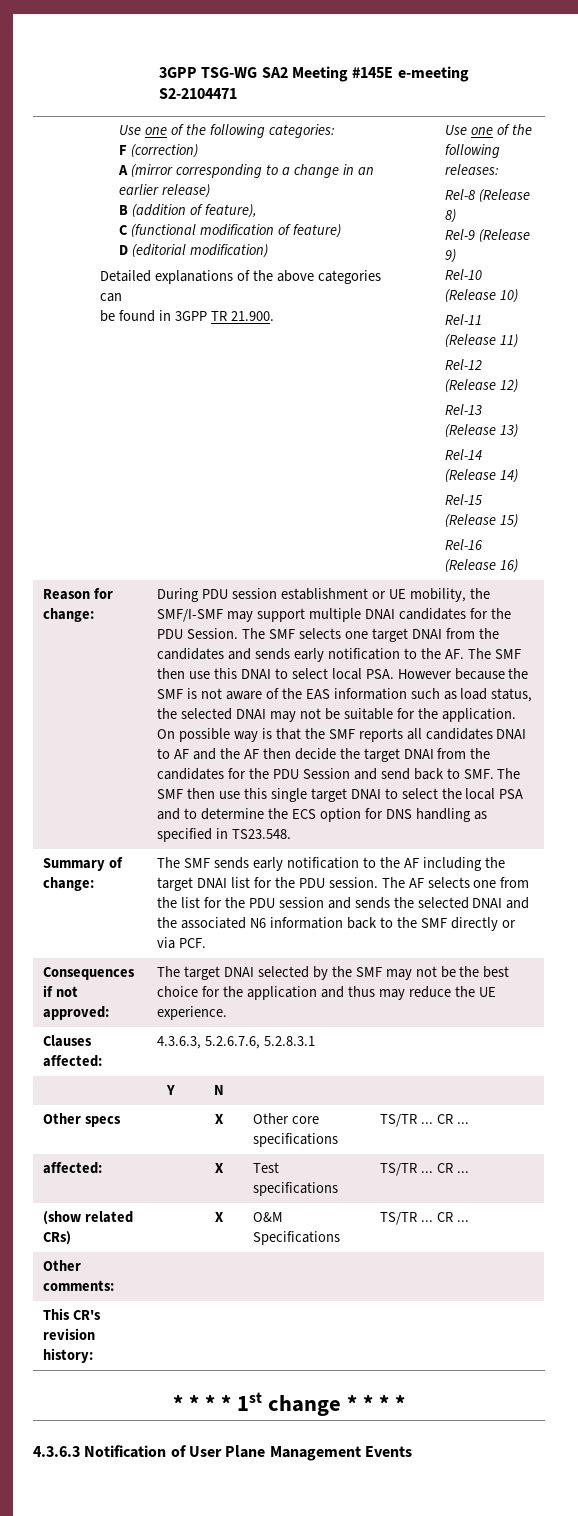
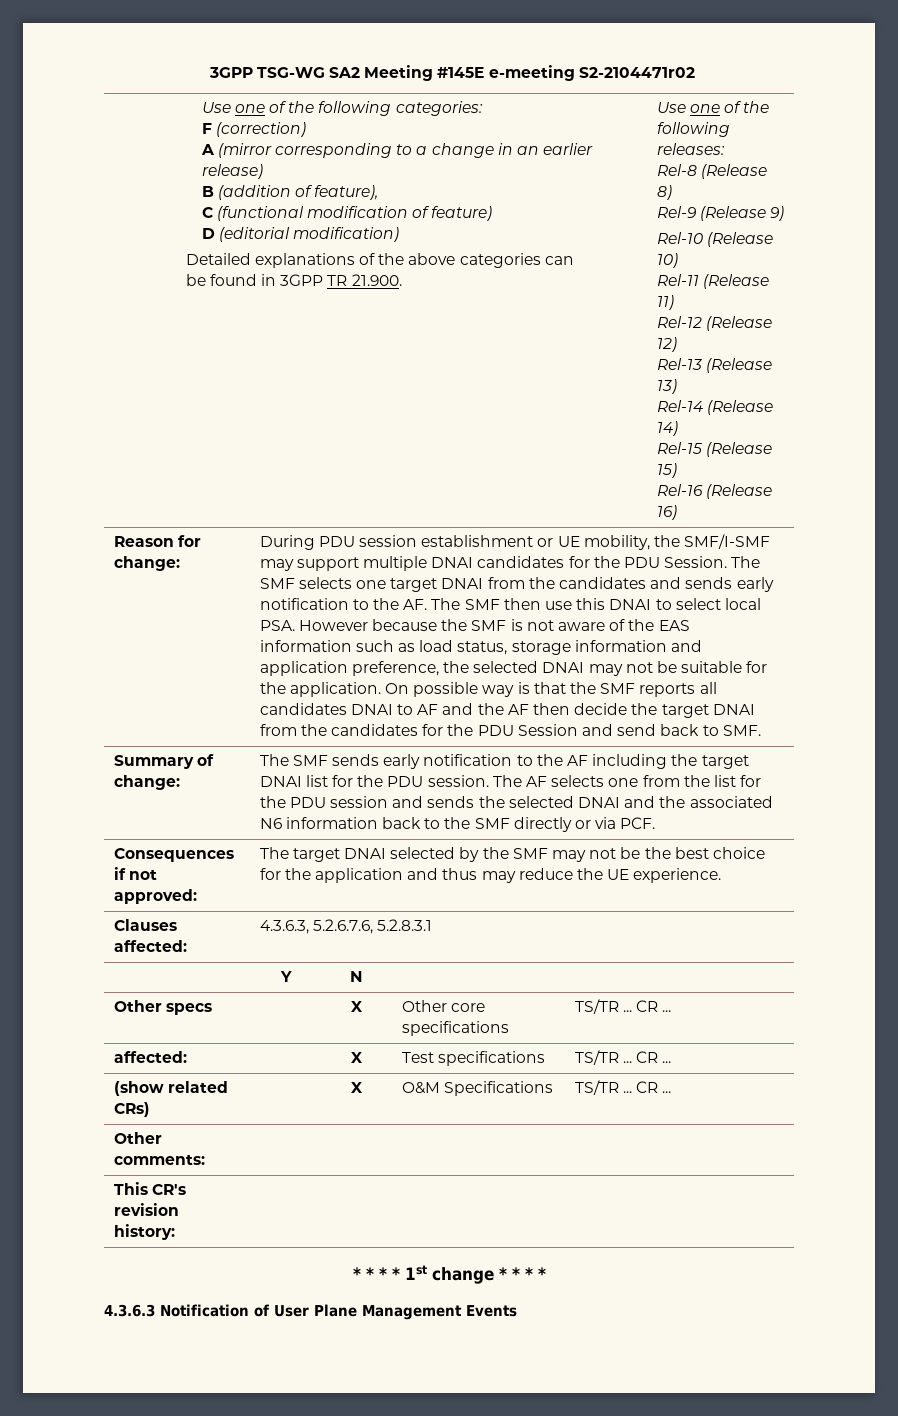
- 3GPP TSG-WG SA2 Meeting #145E e-meeting S2-2104471
+ 3GPP TSG-WG SA2 Meeting #145E e-meeting S2-2104471r02
- The SMF selects one target DNAI from the candidates and sends early notification to the AF. The SMF then use this DNAI to select local PSA. However because the SMF is not aware of the EAS information such as load status, the selected DNAI may not be suitable for the application.
+ The SMF selects one target DNAI from the candidates and sends early notification to the AF. The SMF then use this DNAI to select local PSA. However because the SMF is not aware of the EAS information such as load status, storage information and application preference, the selected DNAI may not be suitable for the application.
- On possible way is that the SMF reports all candidates DNAI to AF and the AF then decide the target DNAI from the candidates for the PDU Session and send back to SMF. The SMF then use this single target DNAI to select the local PSA and to determine the ECS option for DNS handling as specified in TS23.548.
+ On possible way is that the SMF reports all candidates DNAI to AF and the AF then decide the target DNAI from the candidates for the PDU Session and send back to SMF.

